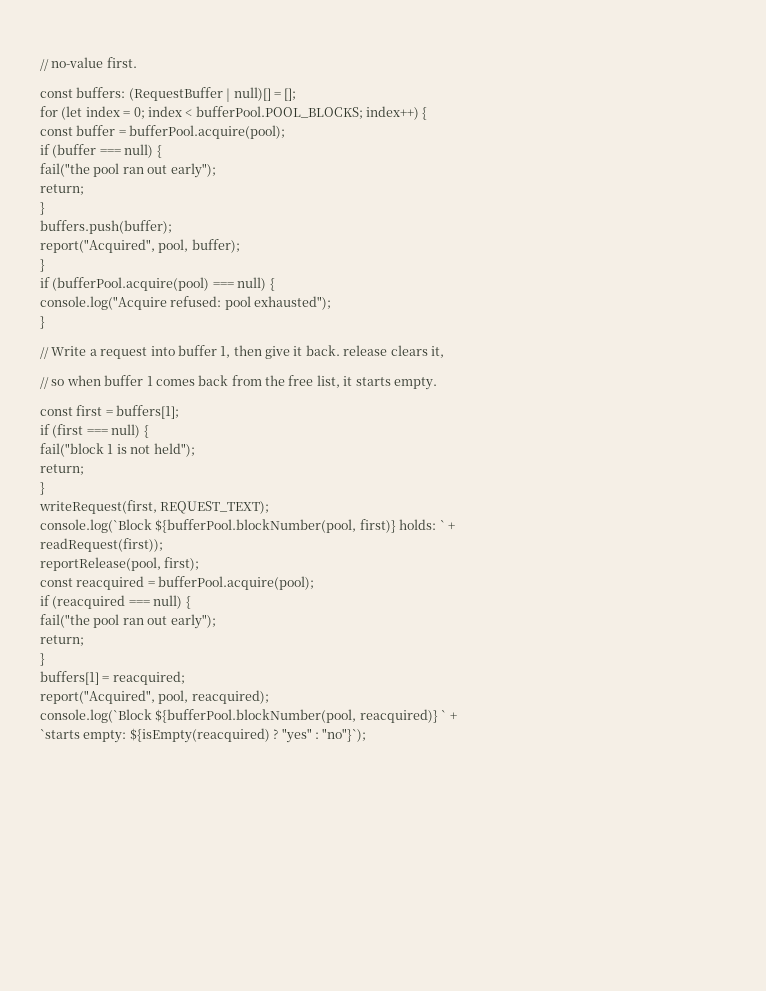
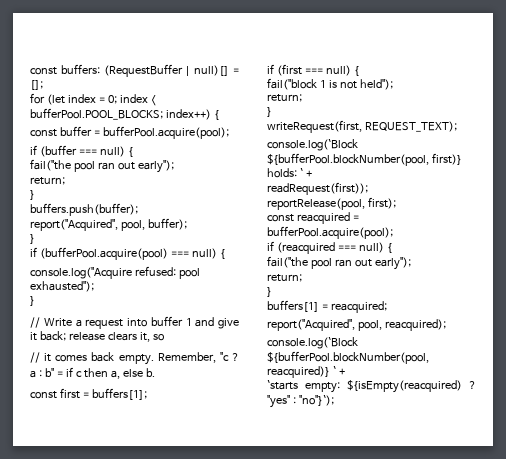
- // no-value first.
- // Write a request into buffer 1, then give it back. release clears it,
- // so when buffer 1 comes back from the free list, it starts empty.
+ // Write a request into buffer 1 and give it back; release clears it, so
+ // it comes back empty. Remember, "c ? a : b" = if c then a, else b.

